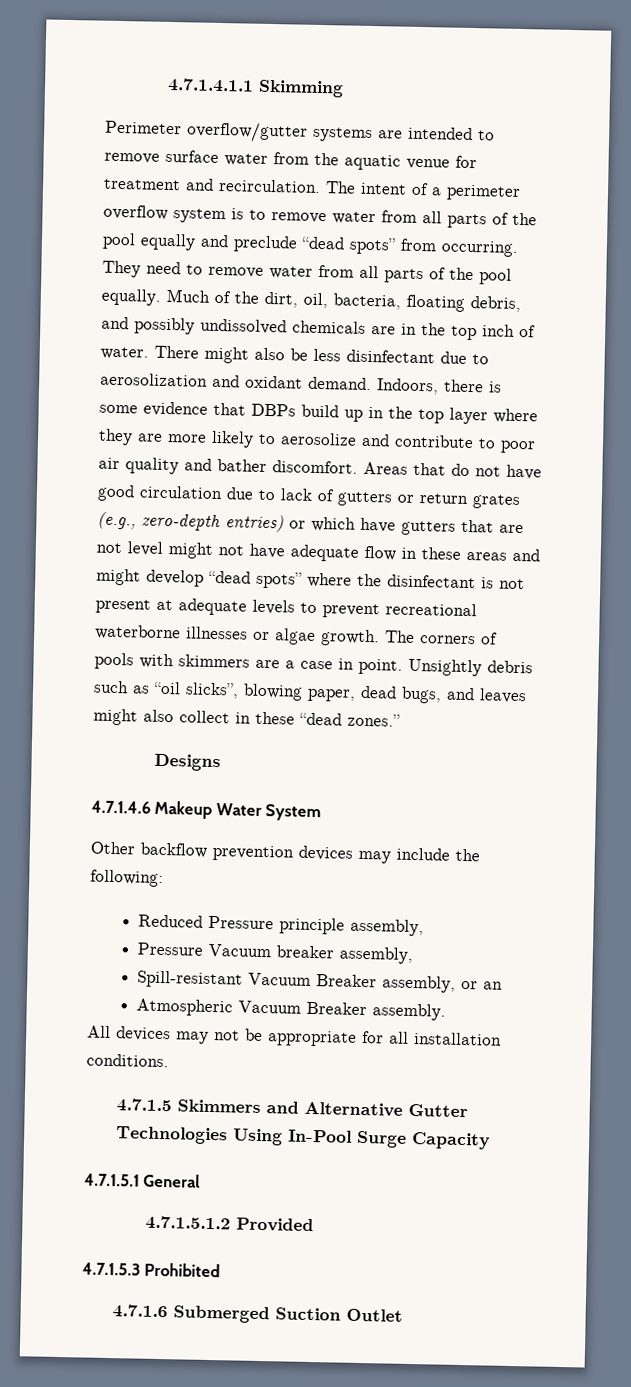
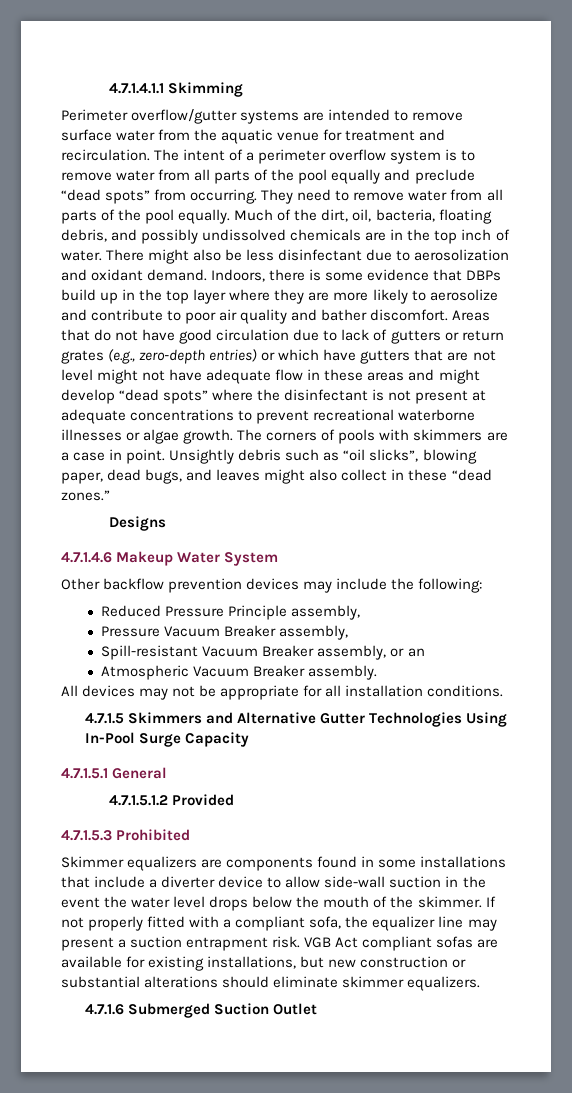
- Areas that do not have good circulation due to lack of gutters or return grates (e.g., zero-depth entries) or which have gutters that are not level might not have adequate flow in these areas and might develop “dead spots” where the disinfectant is not present at adequate levels to prevent recreational waterborne illnesses or algae growth.
+ Areas that do not have good circulation due to lack of gutters or return grates (e.g., zero-depth entries) or which have gutters that are not level might not have adequate flow in these areas and might develop “dead spots” where the disinfectant is not present at adequate concentrations to prevent recreational waterborne illnesses or algae growth.
- Reduced Pressure principle assembly,
+ Reduced Pressure Principle assembly,
- Pressure Vacuum breaker assembly,
+ Pressure Vacuum Breaker assembly,
+ Skimmer equalizers are components found in some installations that include a diverter device to allow side-wall suction in the event the water level drops below the mouth of the skimmer. If not properly fitted with a compliant sofa, the equalizer line may present a suction entrapment risk. VGB Act compliant sofas are available for existing installations, but new construction or substantial alterations should eliminate skimmer equalizers.

